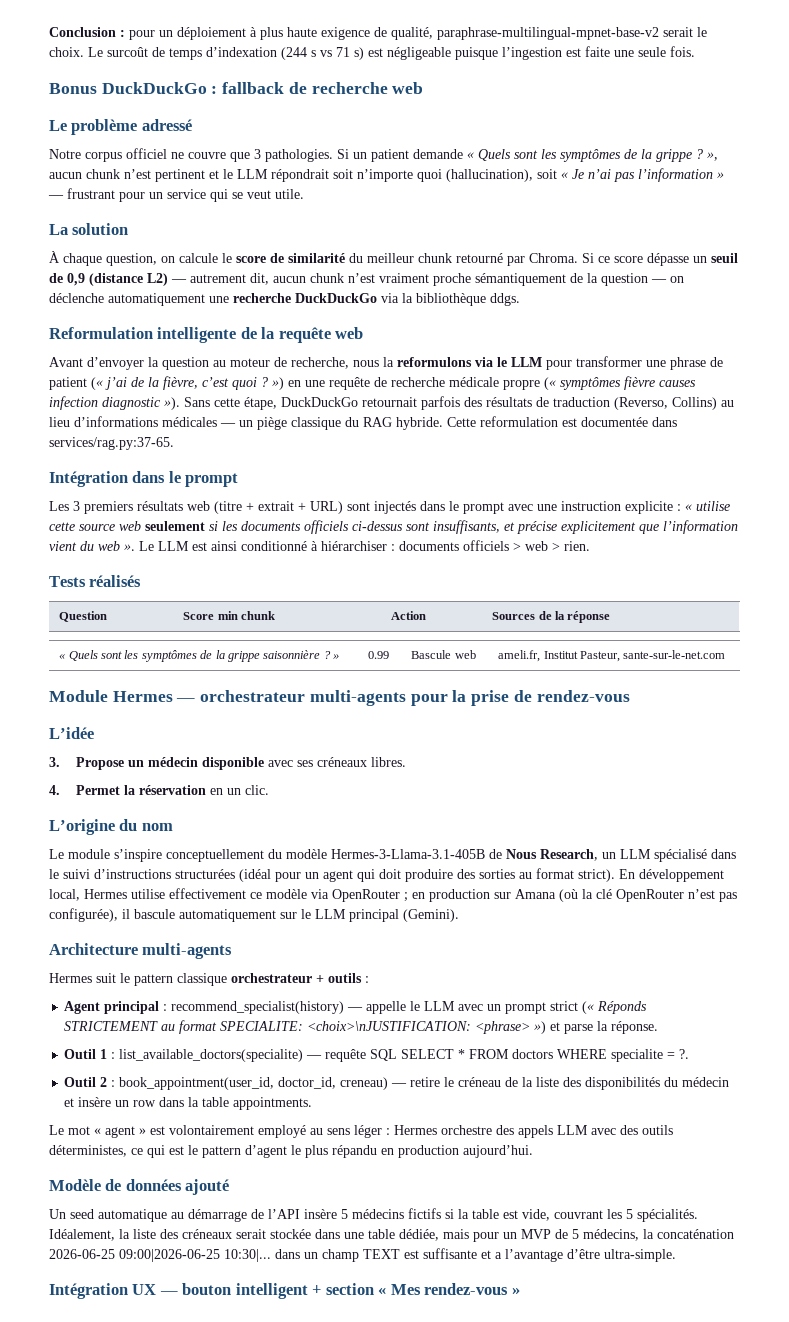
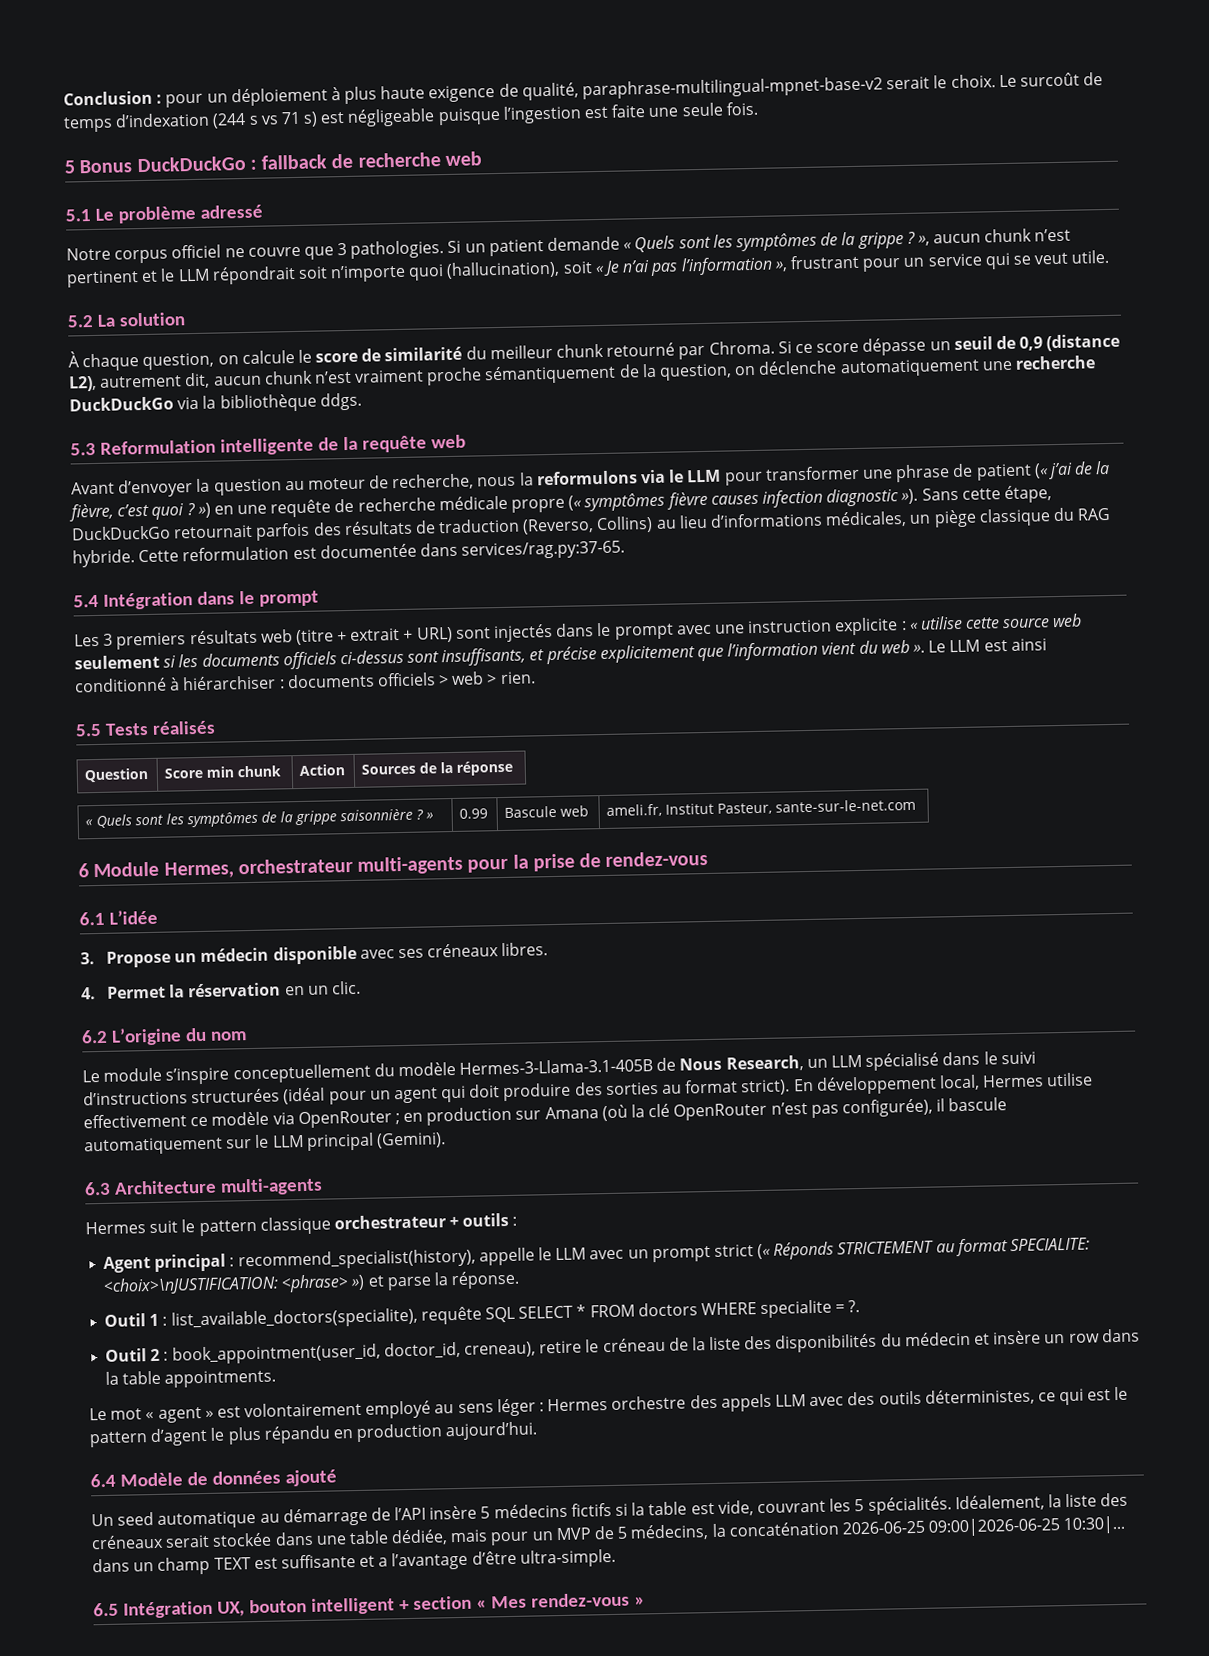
- Bonus DuckDuckGo : fallback de recherche web
+ 5 Bonus DuckDuckGo : fallback de recherche web
- Le problème adressé
+ 5.1 Le problème adressé
- Si un patient demande « Quels sont les symptômes de la grippe ? », aucun chunk n’est pertinent et le LLM répondrait soit n’importe quoi (hallucination), soit « Je n’ai pas l’information » — frustrant pour un service qui se veut utile.
+ Si un patient demande « Quels sont les symptômes de la grippe ? », aucun chunk n’est pertinent et le LLM répondrait soit n’importe quoi (hallucination), soit « Je n’ai pas l’information », frustrant pour un service qui se veut utile.
- La solution
+ 5.2 La solution
- Si ce score dépasse un seuil de 0,9 (distance L2) — autrement dit, aucun chunk n’est vraiment proche sémantiquement de la question — on déclenche automatiquement une recherche DuckDuckGo via la bibliothèque ddgs.
+ Si ce score dépasse un seuil de 0,9 (distance L2), autrement dit, aucun chunk n’est vraiment proche sémantiquement de la question, on déclenche automatiquement une recherche DuckDuckGo via la bibliothèque ddgs.
- Reformulation intelligente de la requête web
+ 5.3 Reformulation intelligente de la requête web
- Sans cette étape, DuckDuckGo retournait parfois des résultats de traduction (Reverso, Collins) au lieu d’informations médicales — un piège classique du RAG hybride.
+ Sans cette étape, DuckDuckGo retournait parfois des résultats de traduction (Reverso, Collins) au lieu d’informations médicales, un piège classique du RAG hybride.
- Intégration dans le prompt
+ 5.4 Intégration dans le prompt
- Tests réalisés
+ 5.5 Tests réalisés
- Module Hermes — orchestrateur multi-agents pour la prise de rendez-vous
+ 6 Module Hermes, orchestrateur multi-agents pour la prise de rendez-vous
- L’idée
+ 6.1 L’idée
- L’origine du nom
+ 6.2 L’origine du nom
- Architecture multi-agents
+ 6.3 Architecture multi-agents
- Agent principal : recommend_specialist(history) — appelle le LLM avec un prompt strict (« Réponds STRICTEMENT au format SPECIALITE: <choix>\nJUSTIFICATION: <phrase> ») et parse la réponse.
+ Agent principal : recommend_specialist(history), appelle le LLM avec un prompt strict (« Réponds STRICTEMENT au format SPECIALITE: <choix>\nJUSTIFICATION: <phrase> ») et parse la réponse.
- Outil 1 : list_available_doctors(specialite) — requête SQL SELECT * FROM doctors WHERE specialite = ?.
+ Outil 1 : list_available_doctors(specialite), requête SQL SELECT * FROM doctors WHERE specialite = ?.
- Outil 2 : book_appointment(user_id, doctor_id, creneau) — retire le créneau de la liste des disponibilités du médecin et insère un row dans la table appointments.
+ Outil 2 : book_appointment(user_id, doctor_id, creneau), retire le créneau de la liste des disponibilités du médecin et insère un row dans la table appointments.
- Modèle de données ajouté
+ 6.4 Modèle de données ajouté
- Intégration UX — bouton intelligent + section « Mes rendez-vous »
+ 6.5 Intégration UX, bouton intelligent + section « Mes rendez-vous »

